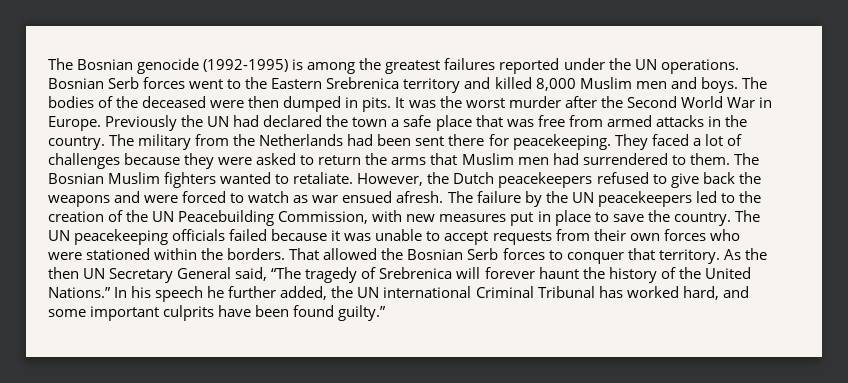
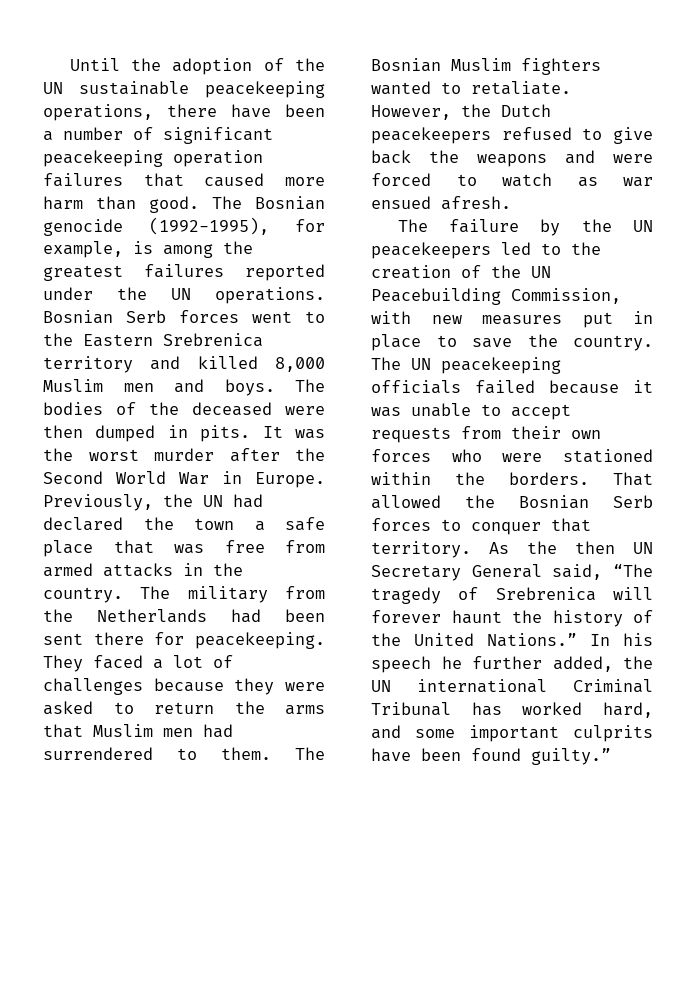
- The Bosnian genocide (1992-1995) is among the greatest failures reported under the UN operations.
+ Until the adoption of the UN sustainable peacekeeping operations, there have been a number of significant peacekeeping operation failures that caused more harm than good. The Bosnian genocide (1992-1995), for example, is among the greatest failures reported under the UN operations.
- Previously the UN had declared the town a safe place that was free from armed attacks in the country.
+ Previously, the UN had declared the town a safe place that was free from armed attacks in the country.
- However, the Dutch peacekeepers refused to give back the weapons and were forced to watch as war ensued afresh. The failure by the UN peacekeepers led to the creation of the UN Peacebuilding Commission, with new measures put in place to save the country.
+ However, the Dutch peacekeepers refused to give back the weapons and were forced to watch as war ensued afresh.
+ The failure by the UN peacekeepers led to the creation of the UN Peacebuilding Commission, with new measures put in place to save the country.

